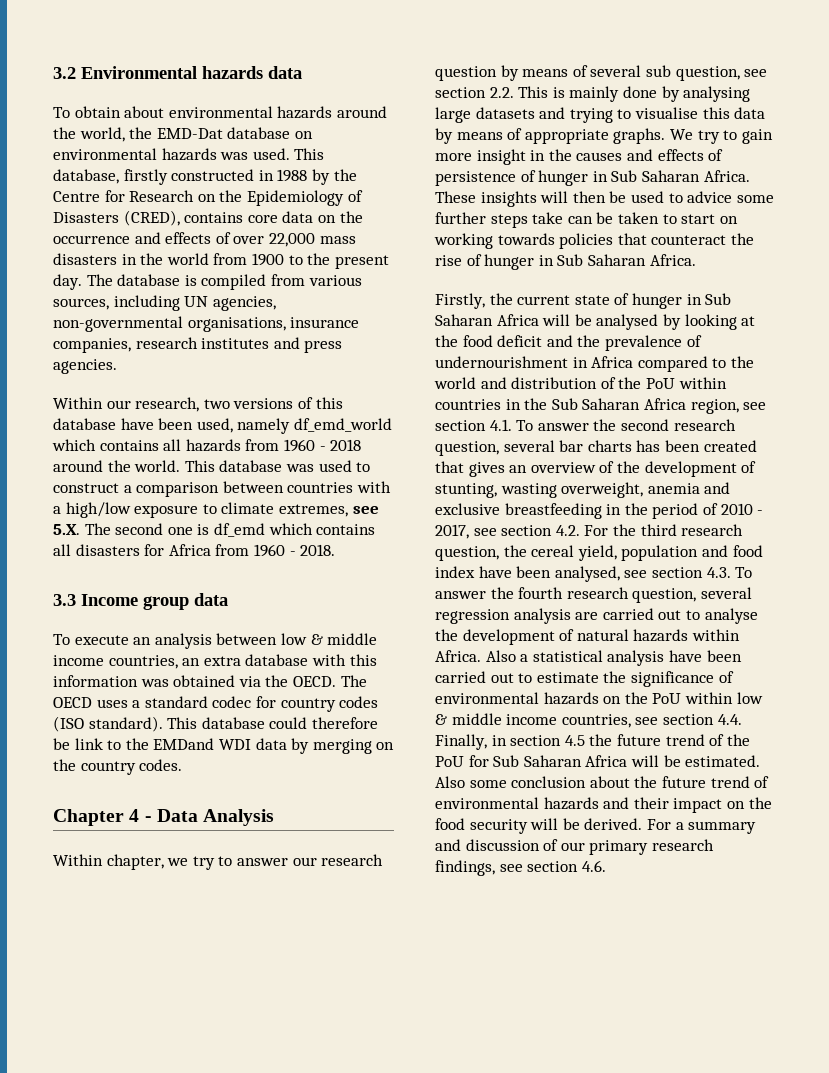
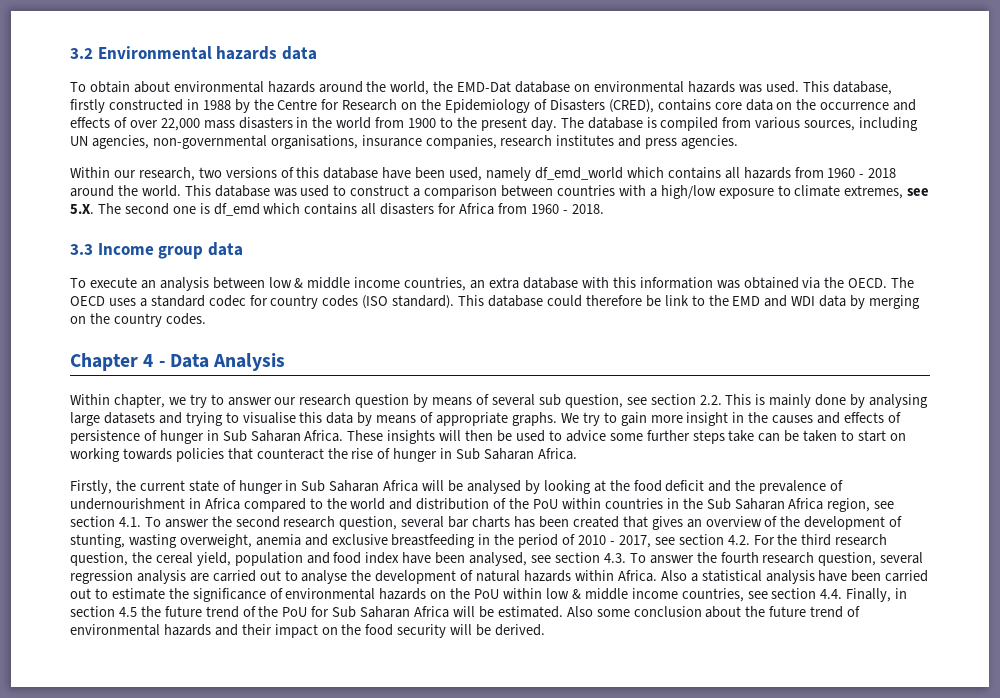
- This database could therefore be link to the EMDand WDI data by merging on the country codes.
+ This database could therefore be link to the EMD and WDI data by merging on the country codes.
- For a summary and discussion of our primary research findings, see section 4.6.

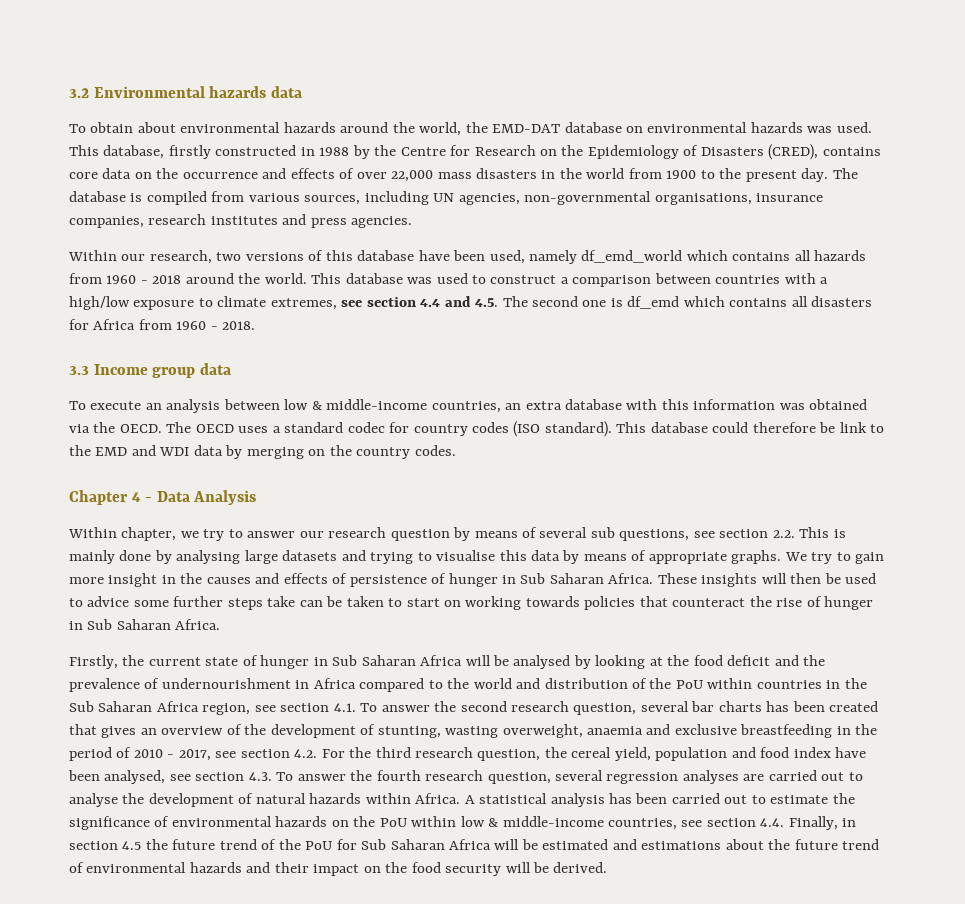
- To obtain about environmental hazards around the world, the EMD-Dat database on environmental hazards was used.
+ To obtain about environmental hazards around the world, the EMD-DAT database on environmental hazards was used.
- This database was used to construct a comparison between countries with a high/low exposure to climate extremes, see 5.X. The second one is df_emd which contains all disasters for Africa from 1960 - 2018.
+ This database was used to construct a comparison between countries with a high/low exposure to climate extremes, see section 4.4 and 4.5. The second one is df_emd which contains all disasters for Africa from 1960 - 2018.
- To execute an analysis between low & middle income countries, an extra database with this information was obtained via the OECD.
+ To execute an analysis between low & middle-income countries, an extra database with this information was obtained via the OECD.
- Within chapter, we try to answer our research question by means of several sub question, see section 2.2. This is mainly done by analysing large datasets and trying to visualise this data by means of appropriate graphs.
+ Within chapter, we try to answer our research question by means of several sub questions, see section 2.2. This is mainly done by analysing large datasets and trying to visualise this data by means of appropriate graphs.
- Firstly, the current state of hunger in Sub Saharan Africa will be analysed by looking at the food deficit and the prevalence of undernourishment in Africa compared to the world and distribution of the PoU within countries in the Sub Saharan Africa region, see section 4.1. To answer the second research question, several bar charts has been created that gives an overview of the development of stunting, wasting overweight, anemia and exclusive breastfeeding in the period of 2010 - 2017, see section 4.2. For the third research question, the cereal yield, population and food index have been analysed, see section 4.3. To answer the fourth research question, several regression analysis are carried out to analyse the development of natural hazards within Africa.
+ Firstly, the current state of hunger in Sub Saharan Africa will be analysed by looking at the food deficit and the prevalence of undernourishment in Africa compared to the world and distribution of the PoU within countries in the Sub Saharan Africa region, see section 4.1. To answer the second research question, several bar charts has been created that gives an overview of the development of stunting, wasting overweight, anaemia and exclusive breastfeeding in the period of 2010 - 2017, see section 4.2. For the third research question, the cereal yield, population and food index have been analysed, see section 4.3. To answer the fourth research question, several regression analyses are carried out to analyse the development of natural hazards within Africa.
- Also a statistical analysis have been carried out to estimate the significance of environmental hazards on the PoU within low & middle income countries, see section 4.4. Finally, in section 4.5 the future trend of the PoU for Sub Saharan Africa will be estimated. Also some conclusion about the future trend of environmental hazards and their impact on the food security will be derived.
+ A statistical analysis has been carried out to estimate the significance of environmental hazards on the PoU within low & middle-income countries, see section 4.4. Finally, in section 4.5 the future trend of the PoU for Sub Saharan Africa will be estimated and estimations about the future trend of environmental hazards and their impact on the food security will be derived.

